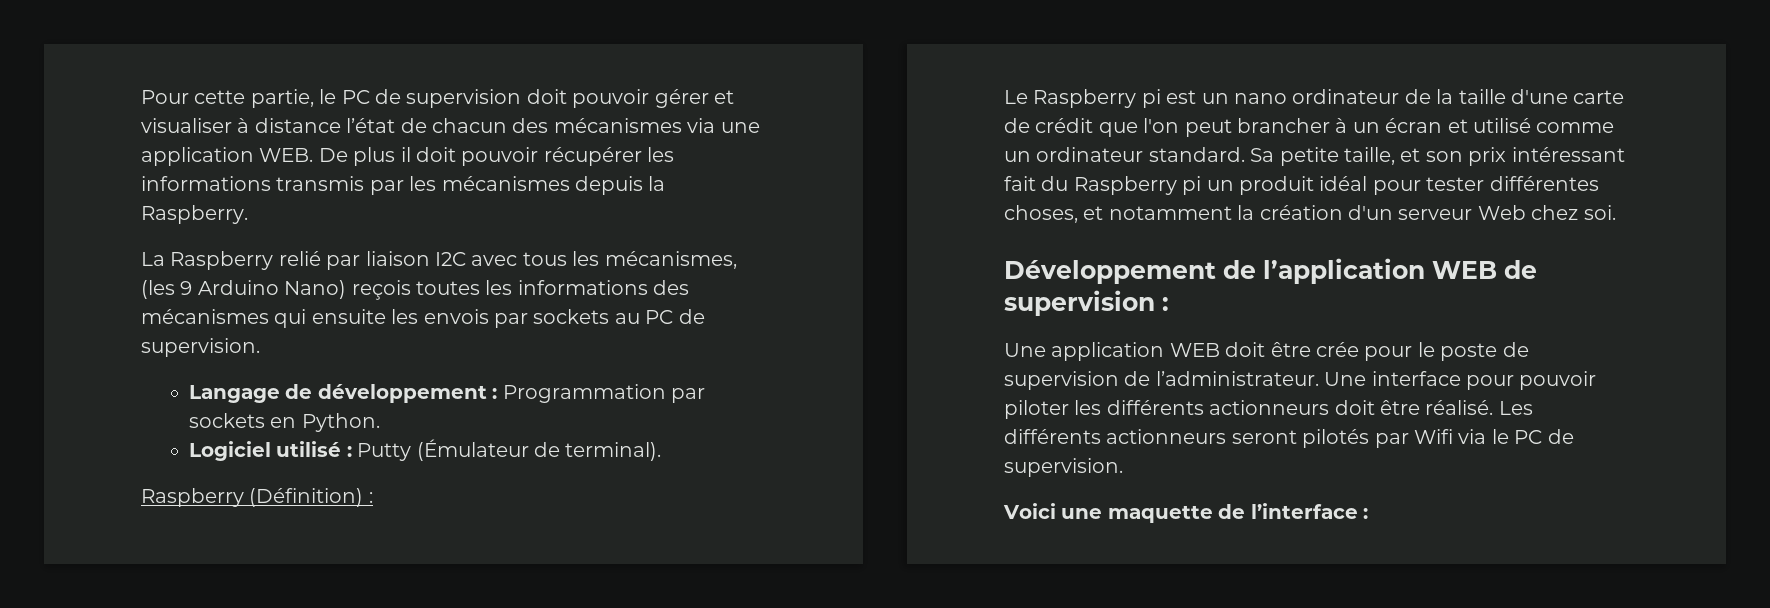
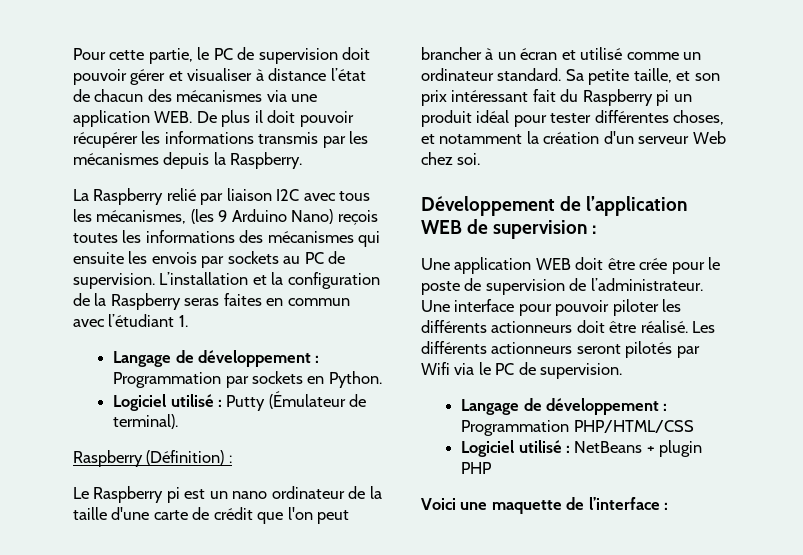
+ L’installation et la configuration de la Raspberry seras faites en commun avec l’étudiant 1.
+ Langage de développement : Programmation PHP/HTML/CSS
+ Logiciel utilisé : NetBeans + plugin PHP

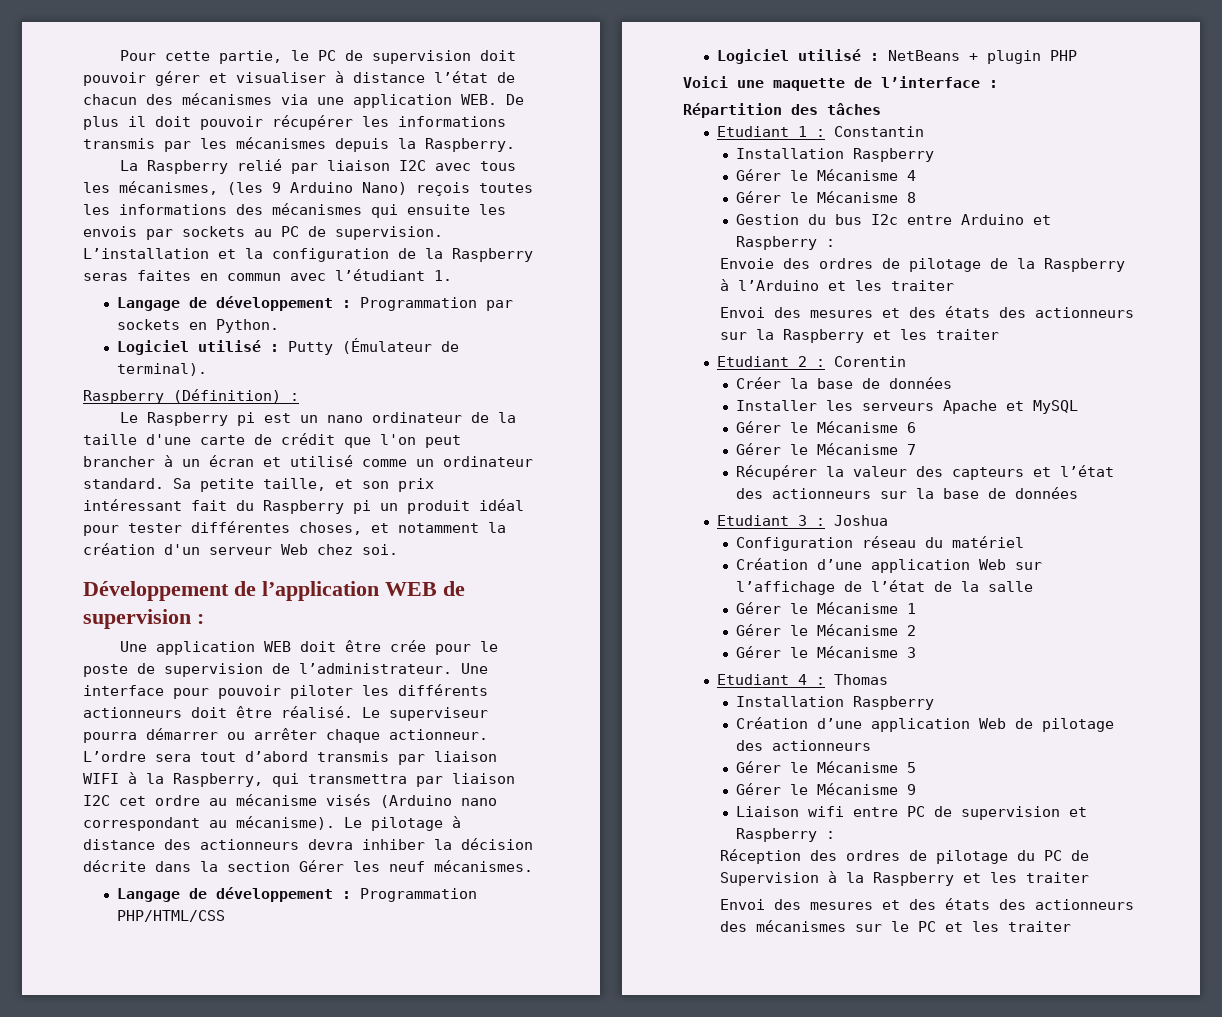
- Les différents actionneurs seront pilotés par Wifi via le PC de supervision.
+ Le superviseur pourra démarrer ou arrêter chaque actionneur. L’ordre sera tout d’abord transmis par liaison WIFI à la Raspberry, qui transmettra par liaison I2C cet ordre au mécanisme visés (Arduino nano correspondant au mécanisme). Le pilotage à distance des actionneurs devra inhiber la décision décrite dans la section Gérer les neuf mécanismes.
+ Répartition des tâches
+ Etudiant 1 : Constantin
+ Installation Raspberry
+ Gérer le Mécanisme 4
+ Gérer le Mécanisme 8
+ Gestion du bus I2c entre Arduino et Raspberry :
+ Envoie des ordres de pilotage de la Raspberry à l’Arduino et les traiter
+ Envoi des mesures et des états des actionneurs sur la Raspberry et les traiter
+ Etudiant 2 : Corentin
+ Créer la base de données
+ Installer les serveurs Apache et MySQL
+ Gérer le Mécanisme 6
+ Gérer le Mécanisme 7
+ Récupérer la valeur des capteurs et l’état des actionneurs sur la base de données
+ Etudiant 3 : Joshua
+ Configuration réseau du matériel
+ Création d’une application Web sur l’affichage de l’état de la salle
+ Gérer le Mécanisme 1
+ Gérer le Mécanisme 2
+ Gérer le Mécanisme 3
+ Etudiant 4 : Thomas
+ Installation Raspberry
+ Création d’une application Web de pilotage des actionneurs
+ Gérer le Mécanisme 5
+ Gérer le Mécanisme 9
+ Liaison wifi entre PC de supervision et Raspberry :
+ Réception des ordres de pilotage du PC de Supervision à la Raspberry et les traiter
+ Envoi des mesures et des états des actionneurs des mécanismes sur le PC et les traiter

